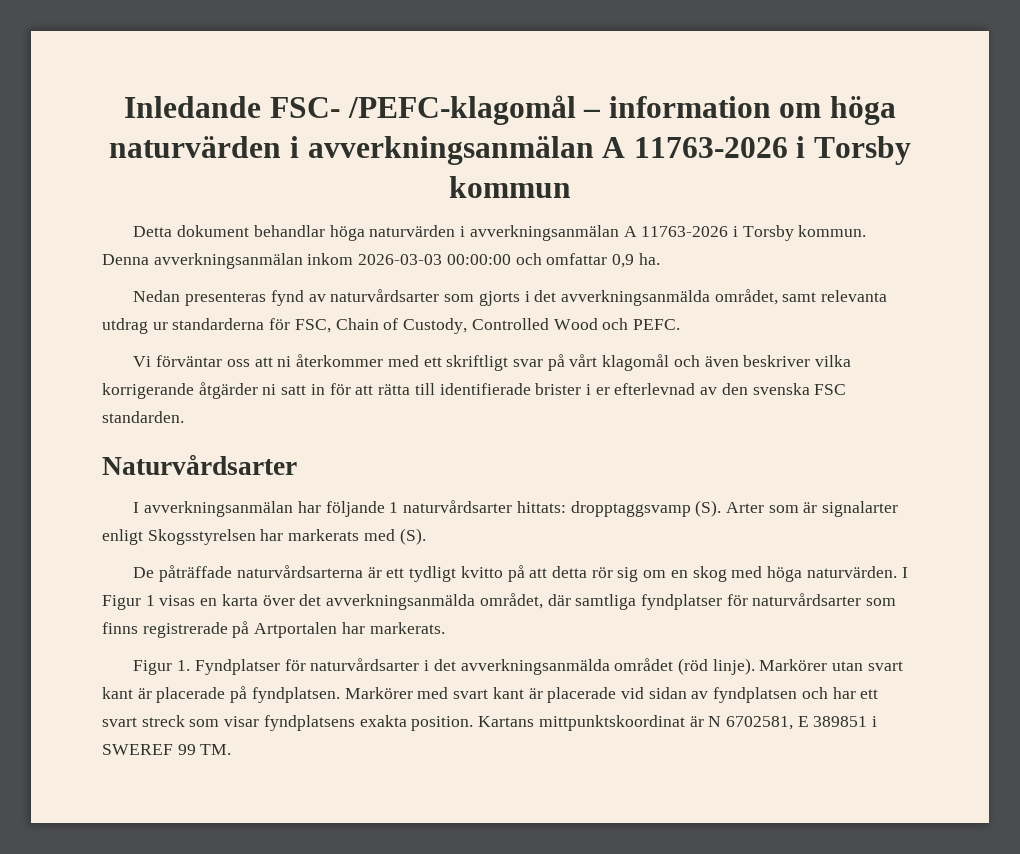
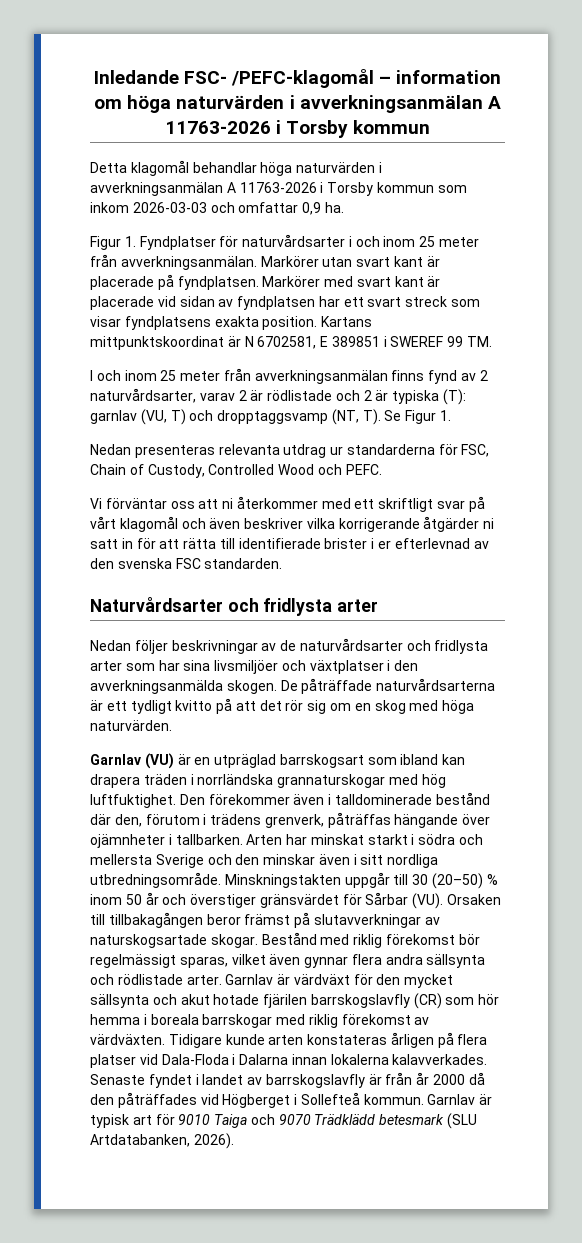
- Detta dokument behandlar höga naturvärden i avverkningsanmälan A 11763-2026 i Torsby kommun. Denna avverkningsanmälan inkom 2026-03-03 00:00:00 och omfattar 0,9 ha.
+ Detta klagomål behandlar höga naturvärden i avverkningsanmälan A 11763-2026 i Torsby kommun som inkom 2026-03-03 och omfattar 0,9 ha.
- Nedan presenteras fynd av naturvårdsarter som gjorts i det avverkningsanmälda området, samt relevanta utdrag ur standarderna för FSC, Chain of Custody, Controlled Wood och PEFC.
+ Figur 1. Fyndplatser för naturvårdsarter i och inom 25 meter från avverkningsanmälan. Markörer utan svart kant är placerade på fyndplatsen. Markörer med svart kant är placerade vid sidan av fyndplatsen har ett svart streck som visar fyndplatsens exakta position. Kartans mittpunktskoordinat är N 6702581, E 389851 i SWEREF 99 TM.
+ I och inom 25 meter från avverkningsanmälan finns fynd av 2 naturvårdsarter, varav 2 är rödlistade och 2 är typiska (T): garnlav (VU, T) och dropptaggsvamp (NT, T). Se Figur 1.
+ Nedan presenteras relevanta utdrag ur standarderna för FSC, Chain of Custody, Controlled Wood och PEFC.
- Naturvårdsarter
- I avverkningsanmälan har följande 1 naturvårdsarter hittats: dropptaggsvamp (S). Arter som är signalarter enligt Skogsstyrelsen har markerats med (S).
- De påträffade naturvårdsarterna är ett tydligt kvitto på att detta rör sig om en skog med höga naturvärden. I Figur 1 visas en karta över det avverkningsanmälda området, där samtliga fyndplatser för naturvårdsarter som finns registrerade på Artportalen har markerats.
- Figur 1. Fyndplatser för naturvårdsarter i det avverkningsanmälda området (röd linje). Markörer utan svart kant är placerade på fyndplatsen. Markörer med svart kant är placerade vid sidan av fyndplatsen och har ett svart streck som visar fyndplatsens exakta position. Kartans mittpunktskoordinat är N 6702581, E 389851 i SWEREF 99 TM.
+ Naturvårdsarter och fridlysta arter
+ Nedan följer beskrivningar av de naturvårdsarter och fridlysta arter som har sina livsmiljöer och växtplatser i den avverkningsanmälda skogen. De påträffade naturvårdsarterna är ett tydligt kvitto på att det rör sig om en skog med höga naturvärden.
+ Garnlav (VU) är en utpräglad barrskogsart som ibland kan drapera träden i norrländska grannaturskogar med hög luftfuktighet. Den förekommer även i talldominerade bestånd där den, förutom i trädens grenverk, påträffas hängande över ojämnheter i tallbarken. Arten har minskat starkt i södra och mellersta Sverige och den minskar även i sitt nordliga utbredningsområde. Minskningstakten uppgår till 30 (20–50) % inom 50 år och överstiger gränsvärdet för Sårbar (VU). Orsaken till tillbakagången beror främst på slutavverkningar av naturskogsartade skogar. Bestånd med riklig förekomst bör regelmässigt sparas, vilket även gynnar flera andra sällsynta och rödlistade arter. Garnlav är värdväxt för den mycket sällsynta och akut hotade fjärilen barrskogslavfly (CR) som hör hemma i boreala barrskogar med riklig förekomst av värdväxten. Tidigare kunde arten konstateras årligen på flera platser vid Dala-Floda i Dalarna innan lokalerna kalavverkades. Senaste fyndet i landet av barrskogslavfly är från år 2000 då den påträffades vid Högberget i Sollefteå kommun. Garnlav är typisk art för 9010 Taiga och 9070 Trädklädd betesmark (SLU Artdatabanken, 2026).

